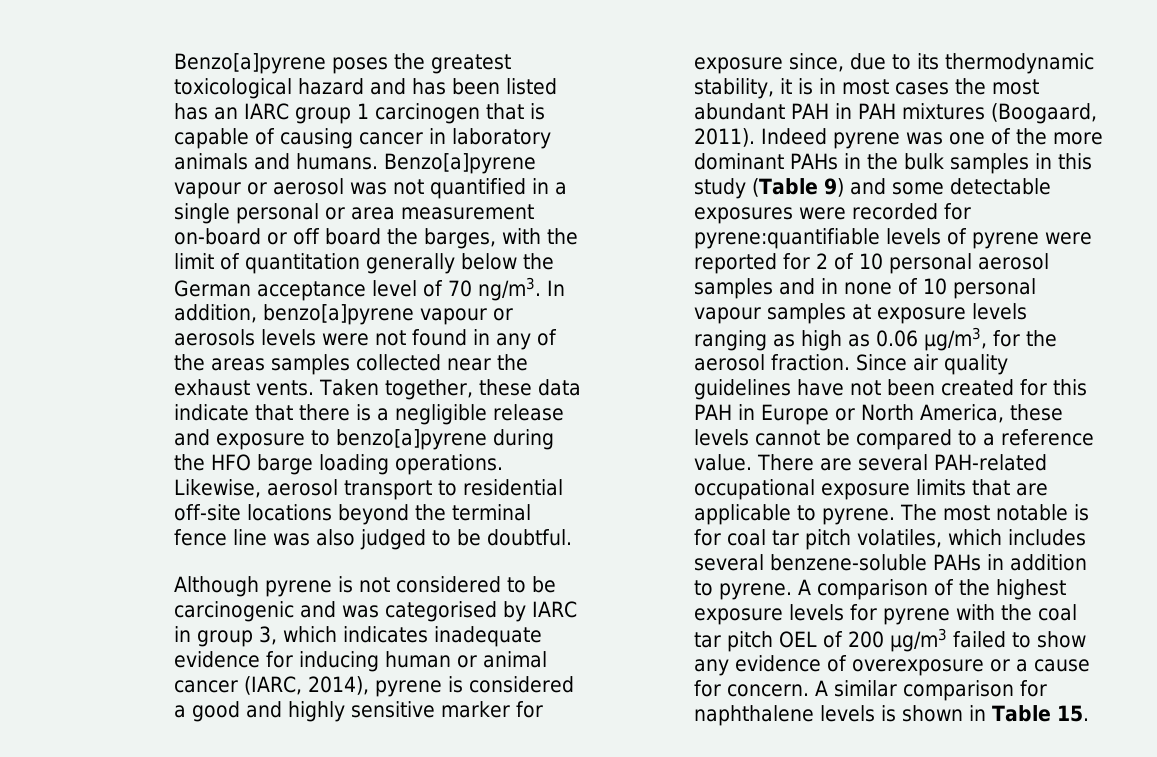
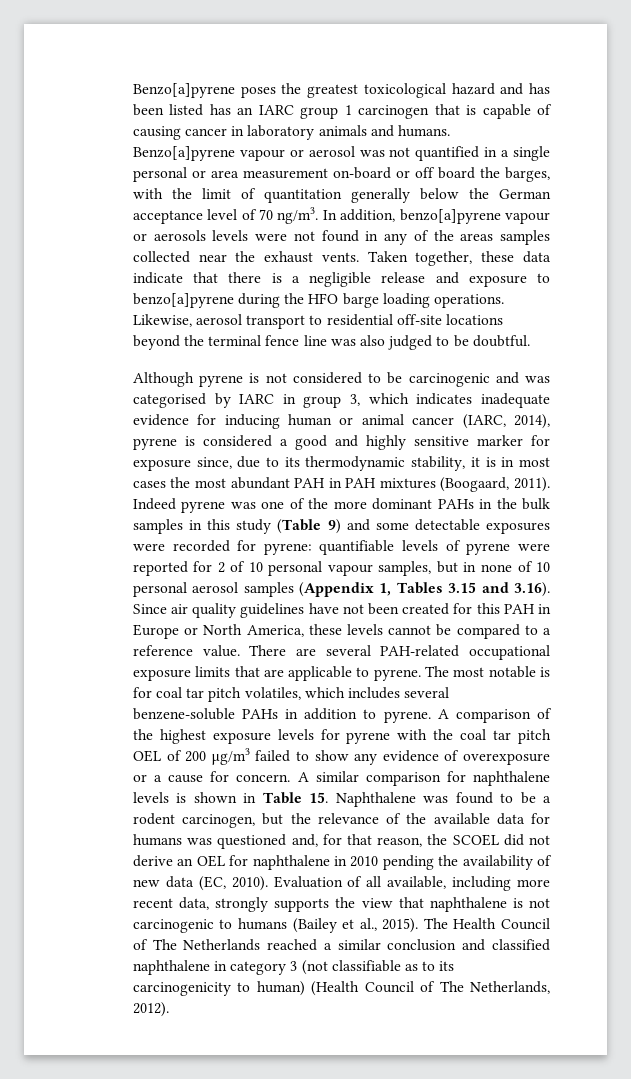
- Indeed pyrene was one of the more dominant PAHs in the bulk samples in this study (Table 9) and some detectable exposures were recorded for pyrene:quantifiable levels of pyrene were reported for 2 of 10 personal aerosol samples and in none of 10 personal vapour samples at exposure levels ranging as high as 0.06 μg/m3, for the aerosol fraction. Since air quality guidelines have not been created for this PAH in Europe or North America, these levels cannot be compared to a reference value.
+ Indeed pyrene was one of the more dominant PAHs in the bulk samples in this study (Table 9) and some detectable exposures were recorded for pyrene: quantifiable levels of pyrene were reported for 2 of 10 personal vapour samples, but in none of 10 personal aerosol samples (Appendix 1, Tables 3.15 and 3.16). Since air quality guidelines have not been created for this PAH in Europe or North America, these levels cannot be compared to a reference value.
- A similar comparison for naphthalene levels is shown in Table 15.
+ A similar comparison for naphthalene levels is shown in Table 15. Naphthalene was found to be a rodent carcinogen, but the relevance of the available data for humans was questioned and, for that reason, the SCOEL did not derive an OEL for naphthalene in 2010 pending the availability of new data (EC, 2010). Evaluation of all available, including more recent data, strongly supports the view that naphthalene is not carcinogenic to humans (Bailey et al., 2015). The Health Council of The Netherlands reached a similar conclusion and classified naphthalene in category 3 (not classifiable as to its carcinogenicity to human) (Health Council of The Netherlands, 2012).

